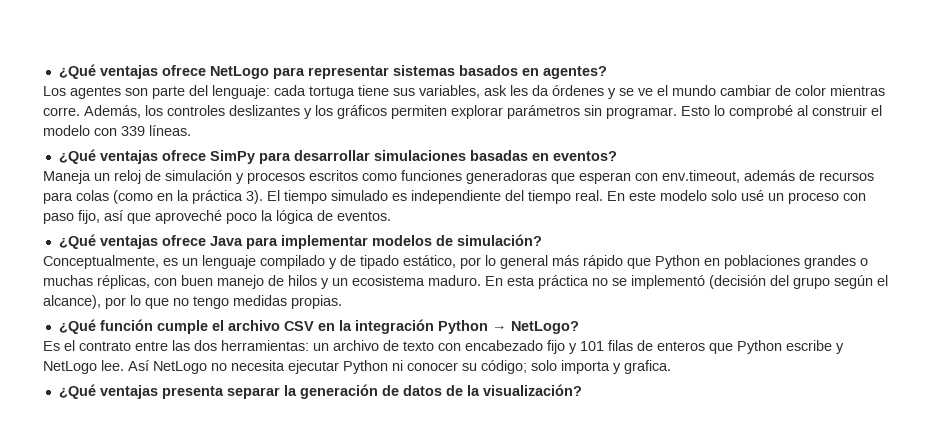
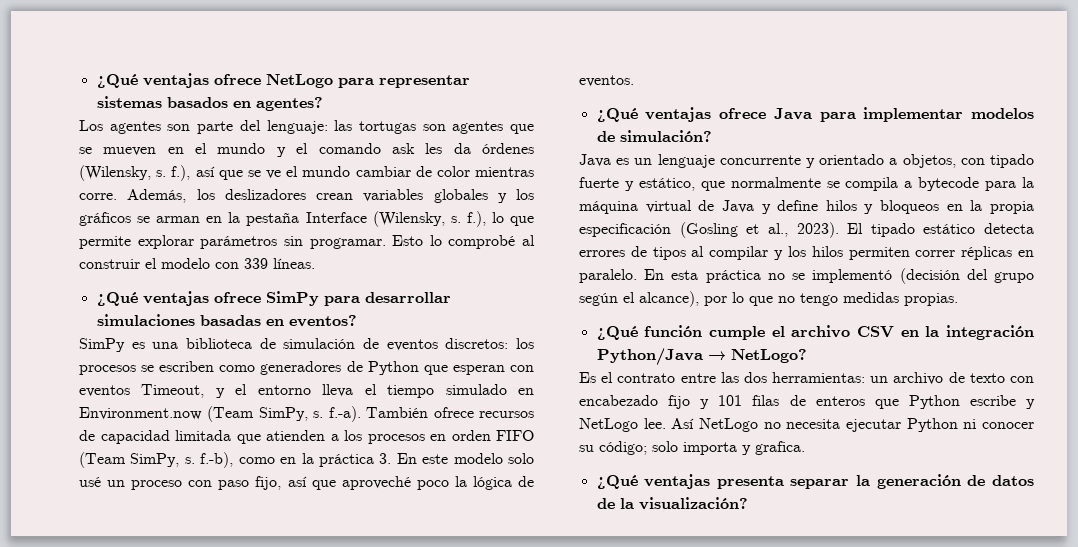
- Los agentes son parte del lenguaje: cada tortuga tiene sus variables, ask les da órdenes y se ve el mundo cambiar de color mientras corre.
+ Los agentes son parte del lenguaje: las tortugas son agentes que se mueven en el mundo y el comando ask les da órdenes (Wilensky, s. f.), así que se ve el mundo cambiar de color mientras corre.
- Además, los controles deslizantes y los gráficos permiten explorar parámetros sin programar.
+ Además, los deslizadores crean variables globales y los gráficos se arman en la pestaña Interface (Wilensky, s. f.), lo que permite explorar parámetros sin programar.
- Maneja un reloj de simulación y procesos escritos como funciones generadoras que esperan con env.timeout, además de recursos para colas (como en la práctica 3). El tiempo simulado es independiente del tiempo real. En este modelo solo usé un proceso con paso fijo, así que aproveché poco la lógica de eventos.
+ SimPy es una biblioteca de simulación de eventos discretos: los procesos se escriben como generadores de Python que esperan con eventos Timeout, y el entorno lleva el tiempo simulado en Environment.now (Team SimPy, s. f.‑a). También ofrece recursos de capacidad limitada que atienden a los procesos en orden FIFO (Team SimPy, s. f.‑b), como en la práctica 3. En este modelo solo usé un proceso con paso fijo, así que aproveché poco la lógica de eventos.
- Conceptualmente, es un lenguaje compilado y de tipado estático, por lo general más rápido que Python en poblaciones grandes o muchas réplicas, con buen manejo de hilos y un ecosistema maduro.
+ Java es un lenguaje concurrente y orientado a objetos, con tipado fuerte y estático, que normalmente se compila a bytecode para la máquina virtual de Java y define hilos y bloqueos en la propia especificación (Gosling et al., 2023). El tipado estático detecta errores de tipos al compilar y los hilos permiten correr réplicas en paralelo.
- ¿Qué función cumple el archivo CSV en la integración Python → NetLogo?
+ ¿Qué función cumple el archivo CSV en la integración Python/Java → NetLogo?

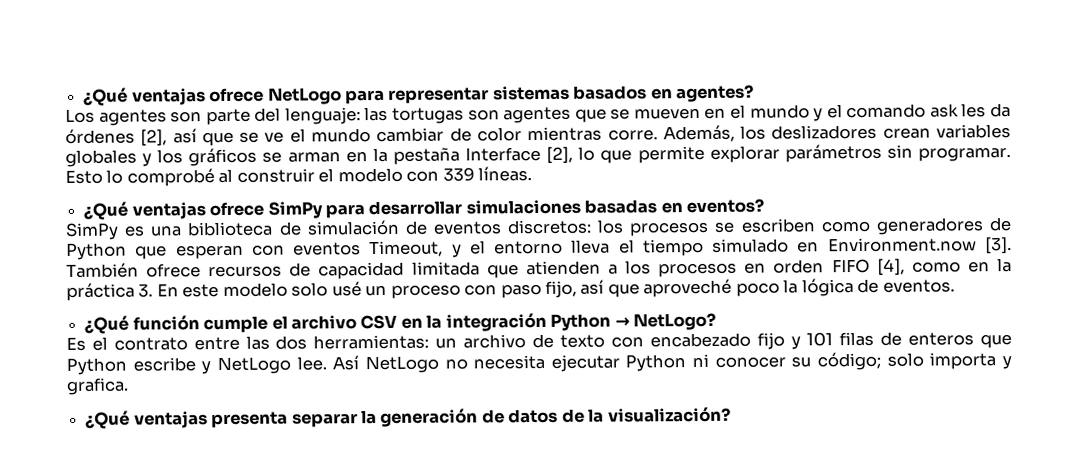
- Los agentes son parte del lenguaje: las tortugas son agentes que se mueven en el mundo y el comando ask les da órdenes (Wilensky, s. f.), así que se ve el mundo cambiar de color mientras corre.
+ Los agentes son parte del lenguaje: las tortugas son agentes que se mueven en el mundo y el comando ask les da órdenes [2], así que se ve el mundo cambiar de color mientras corre.
- Además, los deslizadores crean variables globales y los gráficos se arman en la pestaña Interface (Wilensky, s. f.), lo que permite explorar parámetros sin programar.
+ Además, los deslizadores crean variables globales y los gráficos se arman en la pestaña Interface [2], lo que permite explorar parámetros sin programar.
- los procesos se escriben como generadores de Python que esperan con eventos Timeout, y el entorno lleva el tiempo simulado en Environment.now (Team SimPy, s. f.‑a). También ofrece recursos de capacidad limitada que atienden a los procesos en orden FIFO (Team SimPy, s. f.‑b), como en la práctica 3. En este modelo solo usé un proceso con paso fijo, así que aproveché poco la lógica de eventos.
+ los procesos se escriben como generadores de Python que esperan con eventos Timeout, y el entorno lleva el tiempo simulado en Environment.now [3]. También ofrece recursos de capacidad limitada que atienden a los procesos en orden FIFO [4], como en la práctica 3. En este modelo solo usé un proceso con paso fijo, así que aproveché poco la lógica de eventos.
- ¿Qué ventajas ofrece Java para implementar modelos de simulación?
- Java es un lenguaje concurrente y orientado a objetos, con tipado fuerte y estático, que normalmente se compila a bytecode para la máquina virtual de Java y define hilos y bloqueos en la propia especificación (Gosling et al., 2023). El tipado estático detecta errores de tipos al compilar y los hilos permiten correr réplicas en paralelo. En esta práctica no se implementó (decisión del grupo según el alcance), por lo que no tengo medidas propias.
- ¿Qué función cumple el archivo CSV en la integración Python/Java → NetLogo?
+ ¿Qué función cumple el archivo CSV en la integración Python → NetLogo?

